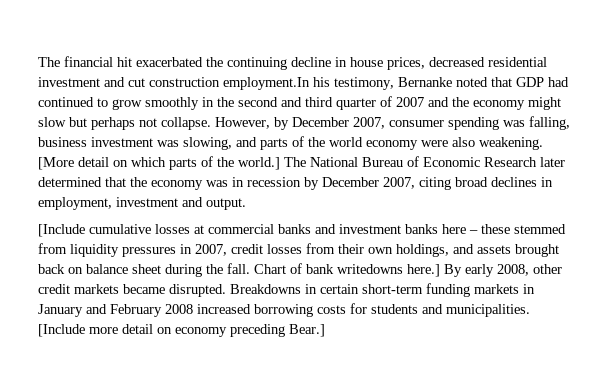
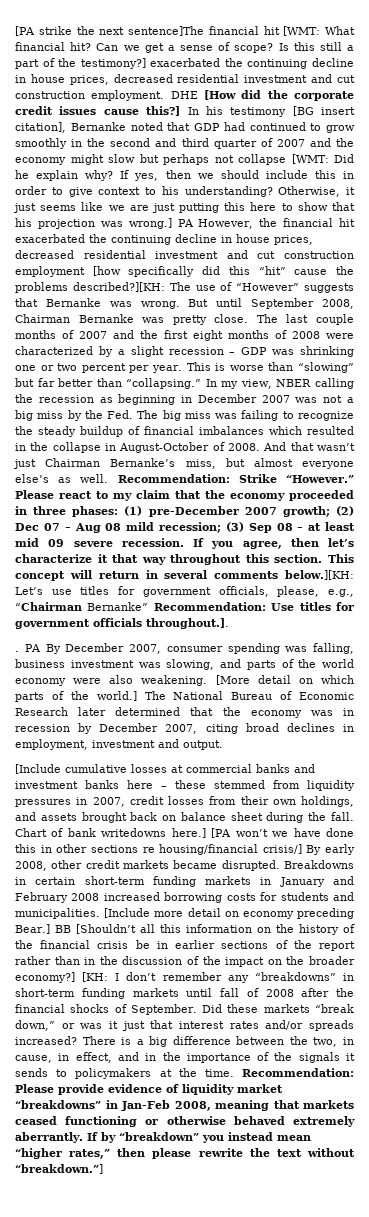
- The financial hit exacerbated the continuing decline in house prices, decreased residential investment and cut construction employment.In his testimony, Bernanke noted that GDP had continued to grow smoothly in the second and third quarter of 2007 and the economy might slow but perhaps not collapse. However, by December 2007, consumer spending was falling, business investment was slowing, and parts of the world economy were also weakening.
+ [PA strike the next sentence]The financial hit [WMT: What financial hit? Can we get a sense of scope? Is this still a part of the testimony?] exacerbated the continuing decline in house prices, decreased residential investment and cut construction employment. DHE [How did the corporate credit issues cause this?] In his testimony [BG insert citation], Bernanke noted that GDP had continued to grow smoothly in the second and third quarter of 2007 and the economy might slow but perhaps not collapse [WMT: Did he explain why? If yes, then we should include this in order to give context to his understanding? Otherwise, it just seems like we are just putting this here to show that his projection was wrong.] PA However, the financial hit exacerbated the continuing decline in house prices, decreased residential investment and cut construction employment [how specifically did this “hit” cause the problems described?][KH: The use of “However” suggests that Bernanke was wrong. But until September 2008, Chairman Bernanke was pretty close. The last couple months of 2007 and the first eight months of 2008 were characterized by a slight recession – GDP was shrinking one or two percent per year. This is worse than “slowing” but far better than “collapsing.” In my view, NBER calling the recession as beginning in December 2007 was not a big miss by the Fed. The big miss was failing to recognize the steady buildup of financial imbalances which resulted in the collapse in August-October of 2008. And that wasn’t just Chairman Bernanke’s miss, but almost everyone else’s as well. Recommendation: Strike “However.” Please react to my claim that the economy proceeded in three phases: (1) pre-December 2007 growth; (2) Dec 07 – Aug 08 mild recession; (3) Sep 08 – at least mid 09 severe recession. If you agree, then let’s characterize it that way throughout this section. This concept will return in several comments below.][KH: Let’s use titles for government officials, please, e.g., “Chairman Bernanke” Recommendation: Use titles for government officials throughout.].
+ . PA By December 2007, consumer spending was falling, business investment was slowing, and parts of the world economy were also weakening.
- By early 2008, other credit markets became disrupted.
+ [PA won’t we have done this in other sections re housing/financial crisis/] By early 2008, other credit markets became disrupted.
+ BB [Shouldn’t all this information on the history of the financial crisis be in earlier sections of the report rather than in the discussion of the impact on the broader economy?] [KH: I don’t remember any “breakdowns” in short-term funding markets until fall of 2008 after the financial shocks of September. Did these markets “break down,” or was it just that interest rates and/or spreads increased? There is a big difference between the two, in cause, in effect, and in the importance of the signals it sends to policymakers at the time. Recommendation: Please provide evidence of liquidity market “breakdowns” in Jan-Feb 2008, meaning that markets ceased functioning or otherwise behaved extremely aberrantly. If by “breakdown” you instead mean “higher rates,” then please rewrite the text without “breakdown.”]

